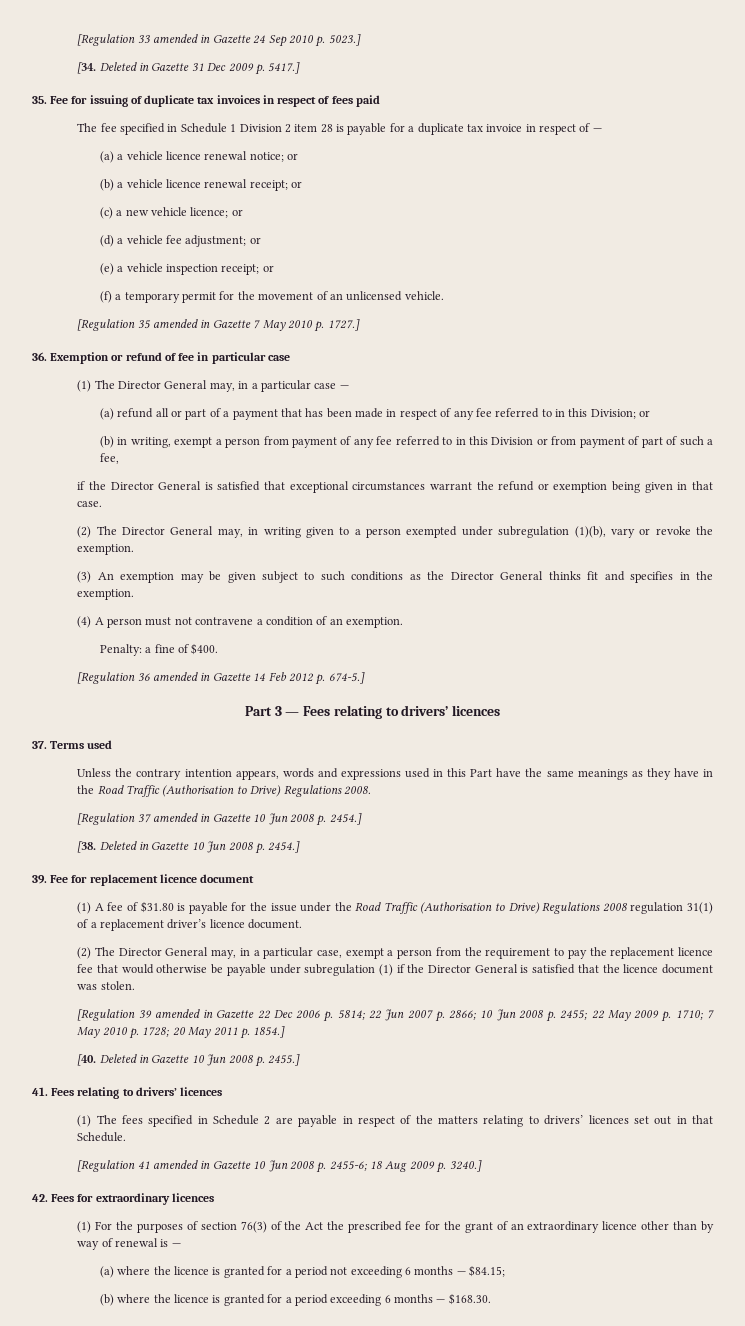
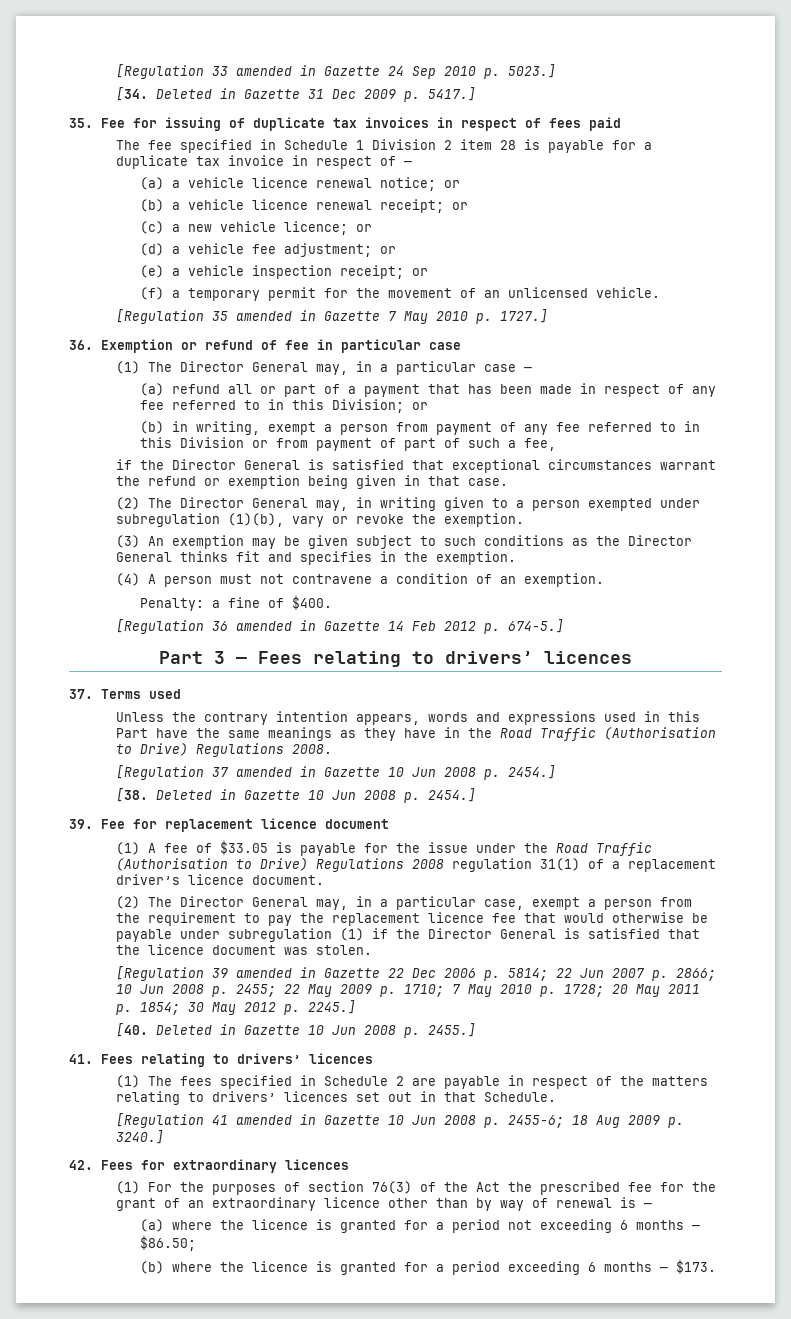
- (1) A fee of $31.80 is payable for the issue under the Road Traffic (Authorisation to Drive) Regulations 2008 regulation 31(1) of a replacement driver’s licence document.
+ (1) A fee of $33.05 is payable for the issue under the Road Traffic (Authorisation to Drive) Regulations 2008 regulation 31(1) of a replacement driver’s licence document.
- [Regulation 39 amended in Gazette 22 Dec 2006 p. 5814; 22 Jun 2007 p. 2866; 10 Jun 2008 p. 2455; 22 May 2009 p. 1710; 7 May 2010 p. 1728; 20 May 2011 p. 1854.]
+ [Regulation 39 amended in Gazette 22 Dec 2006 p. 5814; 22 Jun 2007 p. 2866; 10 Jun 2008 p. 2455; 22 May 2009 p. 1710; 7 May 2010 p. 1728; 20 May 2011 p. 1854; 30 May 2012 p. 2245.]
- (a) where the licence is granted for a period not exceeding 6 months — $84.15;
+ (a) where the licence is granted for a period not exceeding 6 months — $86.50;
- (b) where the licence is granted for a period exceeding 6 months — $168.30.
+ (b) where the licence is granted for a period exceeding 6 months — $173.

